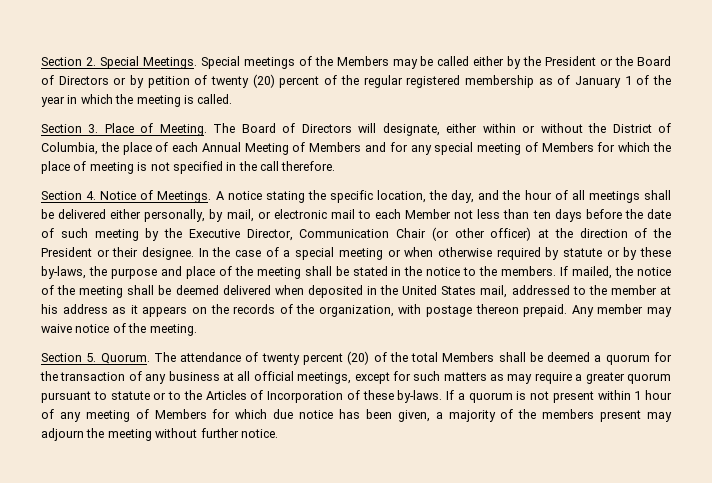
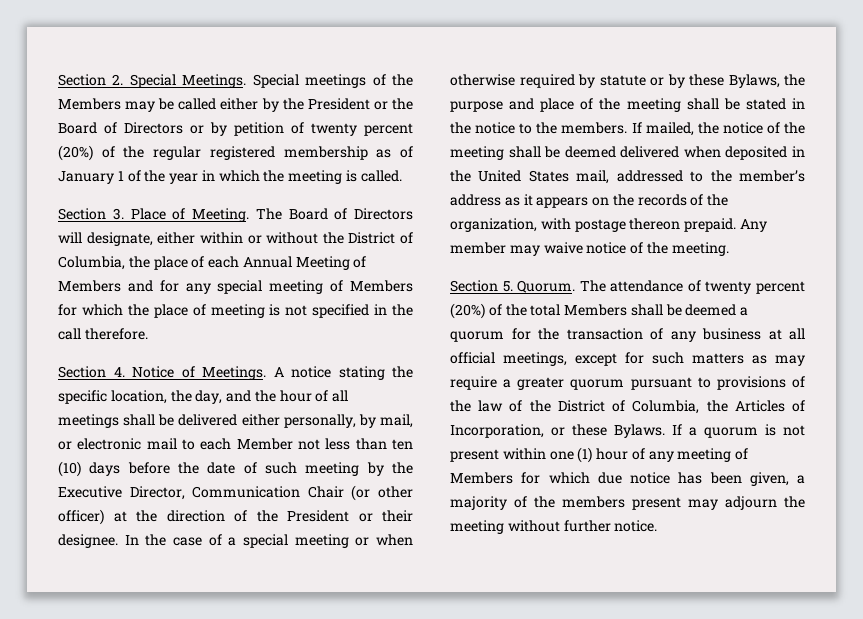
- Special meetings of the Members may be called either by the President or the Board of Directors or by petition of twenty (20) percent of the regular registered membership as of January 1 of the year in which the meeting is called.
+ Special meetings of the Members may be called either by the President or the Board of Directors or by petition of twenty percent (20%) of the regular registered membership as of January 1 of the year in which the meeting is called.
- A notice stating the specific location, the day, and the hour of all meetings shall be delivered either personally, by mail, or electronic mail to each Member not less than ten days before the date of such meeting by the Executive Director, Communication Chair (or other officer) at the direction of the President or their designee.
+ A notice stating the specific location, the day, and the hour of all meetings shall be delivered either personally, by mail, or electronic mail to each Member not less than ten (10) days before the date of such meeting by the Executive Director, Communication Chair (or other officer) at the direction of the President or their designee.
- In the case of a special meeting or when otherwise required by statute or by these by-laws, the purpose and place of the meeting shall be stated in the notice to the members.
+ In the case of a special meeting or when otherwise required by statute or by these Bylaws, the purpose and place of the meeting shall be stated in the notice to the members.
- If mailed, the notice of the meeting shall be deemed delivered when deposited in the United States mail, addressed to the member at his address as it appears on the records of the organization, with postage thereon prepaid.
+ If mailed, the notice of the meeting shall be deemed delivered when deposited in the United States mail, addressed to the member’s address as it appears on the records of the organization, with postage thereon prepaid.
- The attendance of twenty percent (20) of the total Members shall be deemed a quorum for the transaction of any business at all official meetings, except for such matters as may require a greater quorum pursuant to statute or to the Articles of Incorporation of these by-laws.
+ The attendance of twenty percent (20%) of the total Members shall be deemed a quorum for the transaction of any business at all official meetings, except for such matters as may require a greater quorum pursuant to provisions of the law of the District of Columbia, the Articles of Incorporation, or these Bylaws.
- If a quorum is not present within 1 hour of any meeting of Members for which due notice has been given, a majority of the members present may adjourn the meeting without further notice.
+ If a quorum is not present within one (1) hour of any meeting of Members for which due notice has been given, a majority of the members present may adjourn the meeting without further notice.

